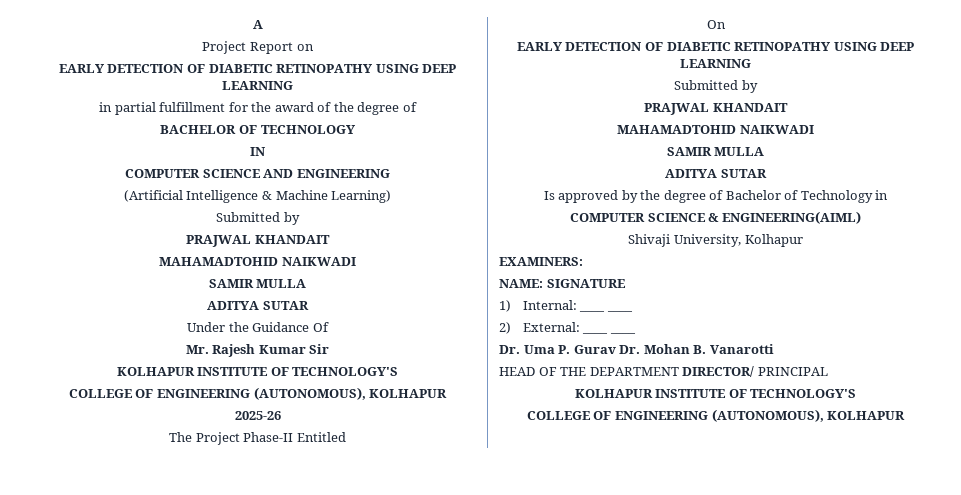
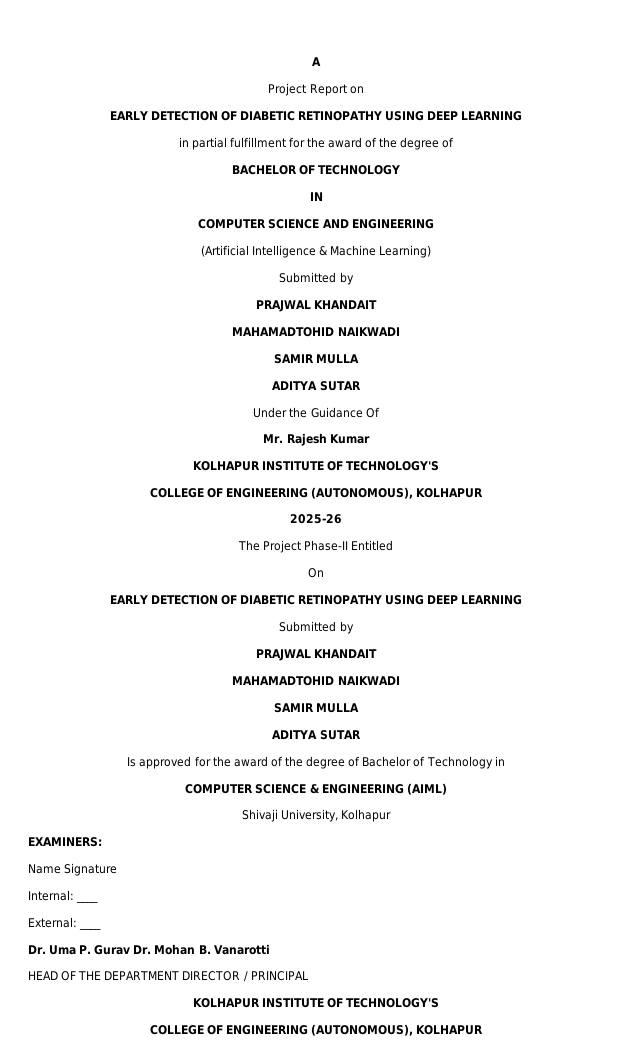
- Mr. Rajesh Kumar Sir
+ Mr. Rajesh Kumar
- Is approved by the degree of Bachelor of Technology in
+ Is approved for the award of the degree of Bachelor of Technology in
- COMPUTER SCIENCE & ENGINEERING(AIML)
+ COMPUTER SCIENCE & ENGINEERING (AIML)
- NAME: SIGNATURE
- 1) Internal: ____ ____
- 2) External: ____ ____
+ Name Signature
+ Internal: ____
+ External: ____
- HEAD OF THE DEPARTMENT DIRECTOR/ PRINCIPAL
+ HEAD OF THE DEPARTMENT DIRECTOR / PRINCIPAL

